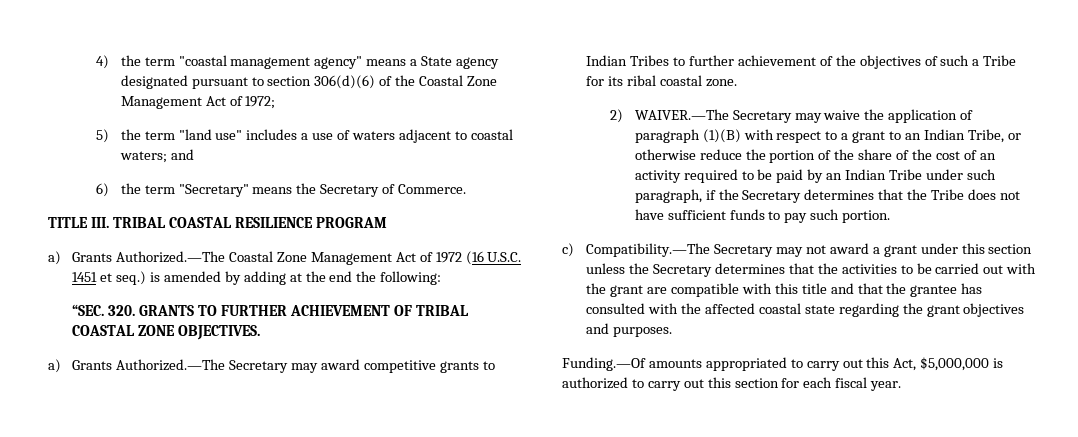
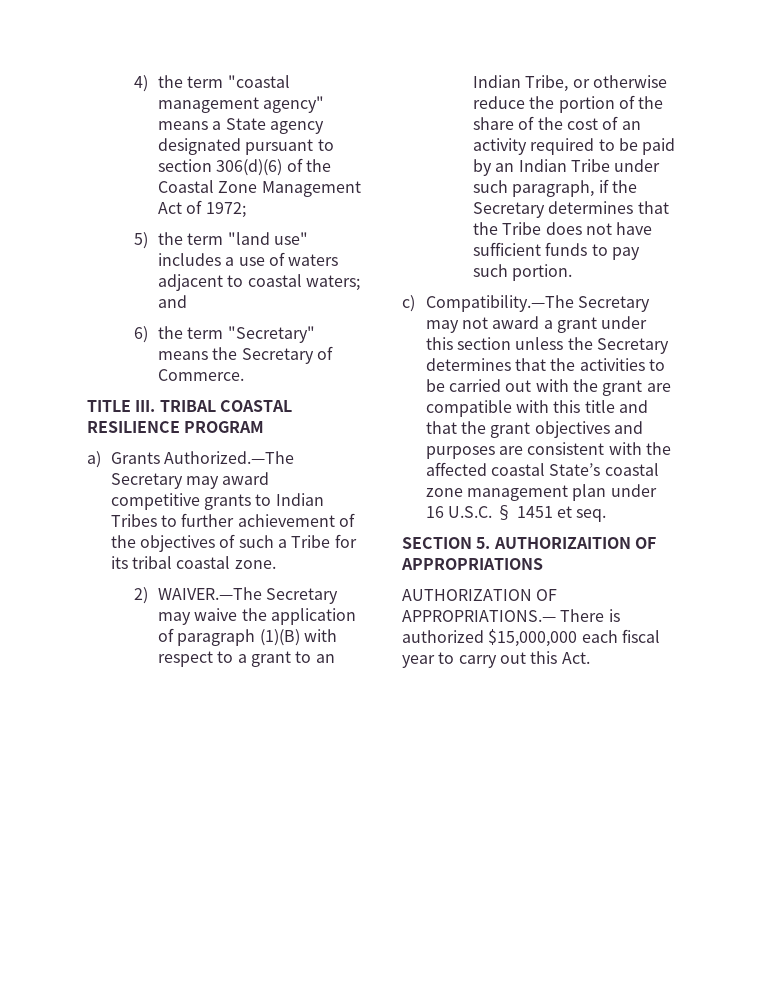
- a) Grants Authorized.—The Coastal Zone Management Act of 1972 (16 U.S.C. 1451 et seq.) is amended by adding at the end the following:
- “SEC. 320. GRANTS TO FURTHER ACHIEVEMENT OF TRIBAL COASTAL ZONE OBJECTIVES.
- a) Grants Authorized.—The Secretary may award competitive grants to Indian Tribes to further achievement of the objectives of such a Tribe for its ribal coastal zone.
+ a) Grants Authorized.—The Secretary may award competitive grants to Indian Tribes to further achievement of the objectives of such a Tribe for its tribal coastal zone.
- c) Compatibility.—The Secretary may not award a grant under this section unless the Secretary determines that the activities to be carried out with the grant are compatible with this title and that the grantee has consulted with the affected coastal state regarding the grant objectives and purposes.
- Funding.—Of amounts appropriated to carry out this Act, $5,000,000 is authorized to carry out this section for each fiscal year.
+ c) Compatibility.—The Secretary may not award a grant under this section unless the Secretary determines that the activities to be carried out with the grant are compatible with this title and that the grant objectives and purposes are consistent with the affected coastal State’s coastal zone management plan under 16 U.S.C. § 1451 et seq.
+ SECTION 5. AUTHORIZAITION OF APPROPRIATIONS
+ AUTHORIZATION OF APPROPRIATIONS.— There is authorized $15,000,000 each fiscal year to carry out this Act.

